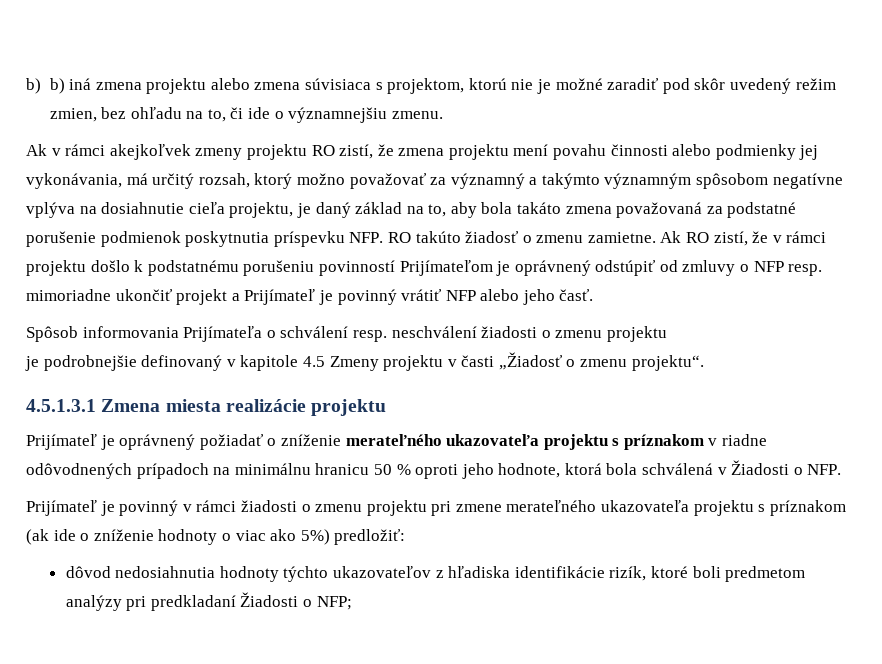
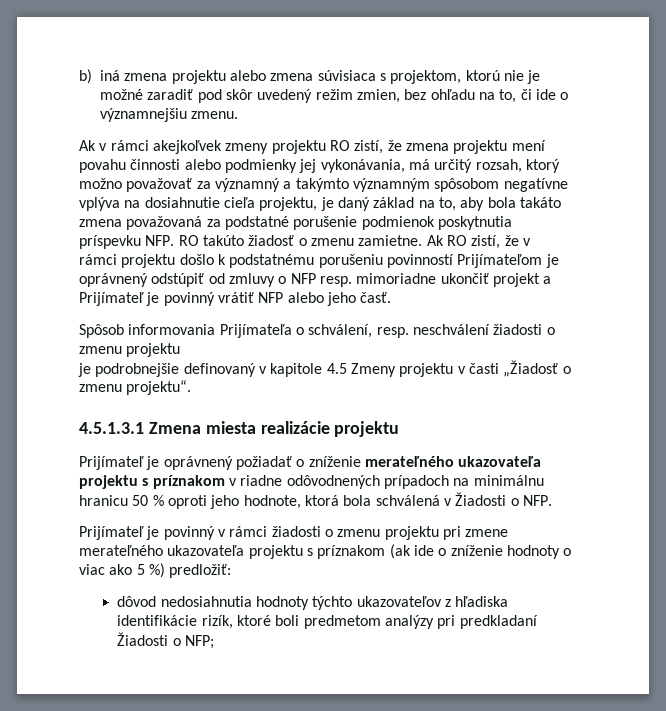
- b) b) iná zmena projektu alebo zmena súvisiaca s projektom, ktorú nie je možné zaradiť pod skôr uvedený režim zmien, bez ohľadu na to, či ide o významnejšiu zmenu.
+ b) iná zmena projektu alebo zmena súvisiaca s projektom, ktorú nie je možné zaradiť pod skôr uvedený režim zmien, bez ohľadu na to, či ide o významnejšiu zmenu.
- Spôsob informovania Prijímateľa o schválení resp. neschválení žiadosti o zmenu projektu
+ Spôsob informovania Prijímateľa o schválení, resp. neschválení žiadosti o zmenu projektu
- Prijímateľ je povinný v rámci žiadosti o zmenu projektu pri zmene merateľného ukazovateľa projektu s príznakom (ak ide o zníženie hodnoty o viac ako 5%) predložiť:
+ Prijímateľ je povinný v rámci žiadosti o zmenu projektu pri zmene merateľného ukazovateľa projektu s príznakom (ak ide o zníženie hodnoty o viac ako 5 %) predložiť:

